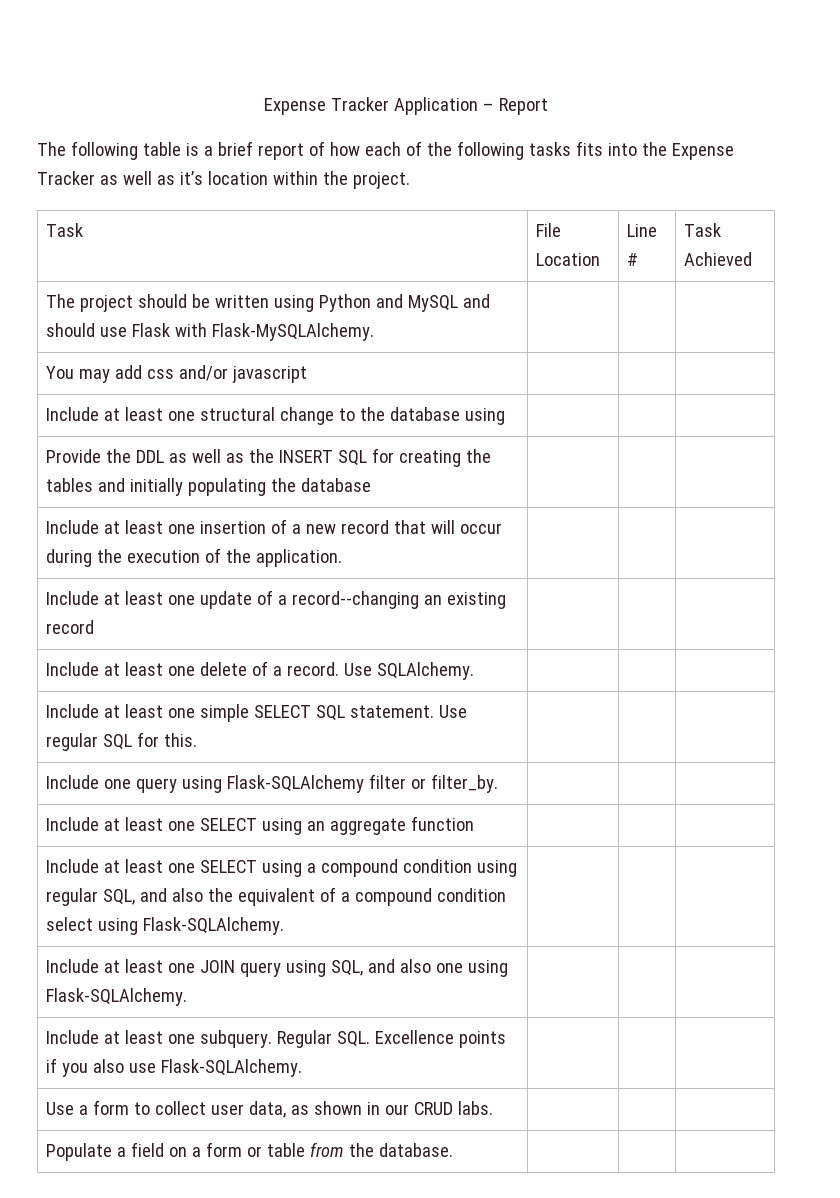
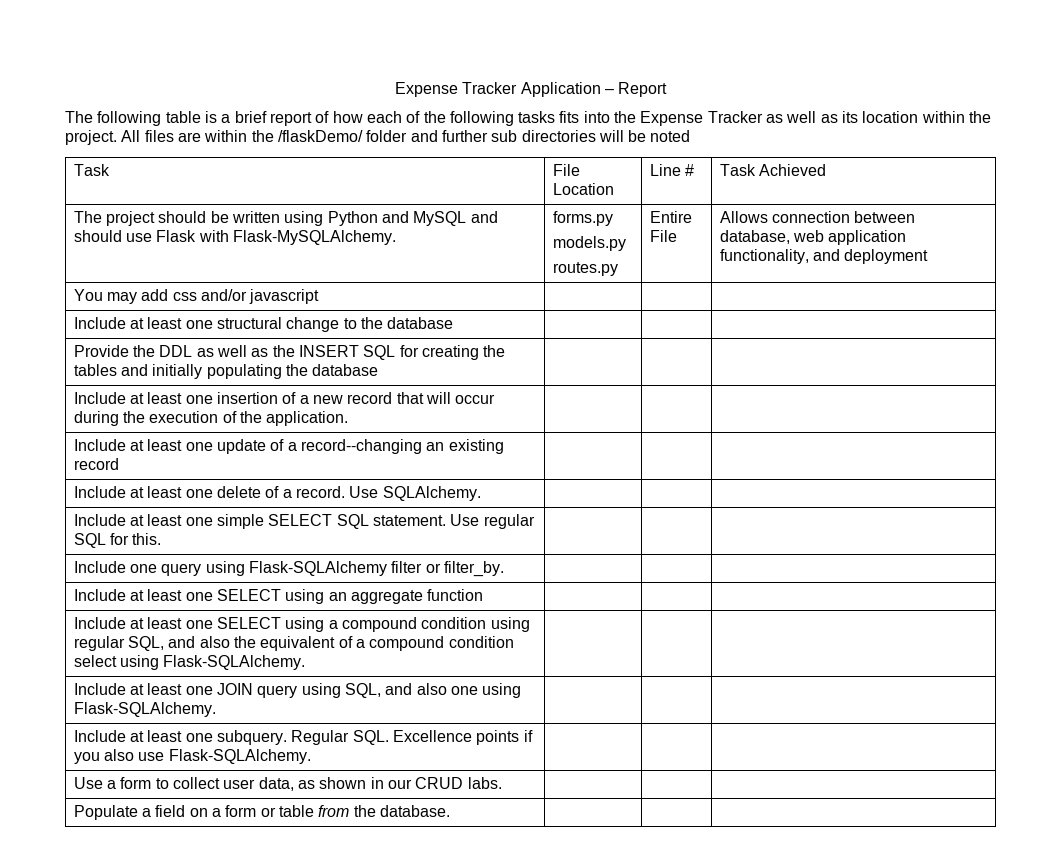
- The following table is a brief report of how each of the following tasks fits into the Expense Tracker as well as it’s location within the project.
+ The following table is a brief report of how each of the following tasks fits into the Expense Tracker as well as its location within the project. All files are within the /flaskDemo/ folder and further sub directories will be noted
- The project should be written using Python and MySQL and should use Flask with Flask-MySQLAlchemy. | | |
+ The project should be written using Python and MySQL and should use Flask with Flask-MySQLAlchemy. | forms.py
+ models.py
+ routes.py | Entire File | Allows connection between database, web application functionality, and deployment
- Include at least one structural change to the database using | | |
+ Include at least one structural change to the database | | |

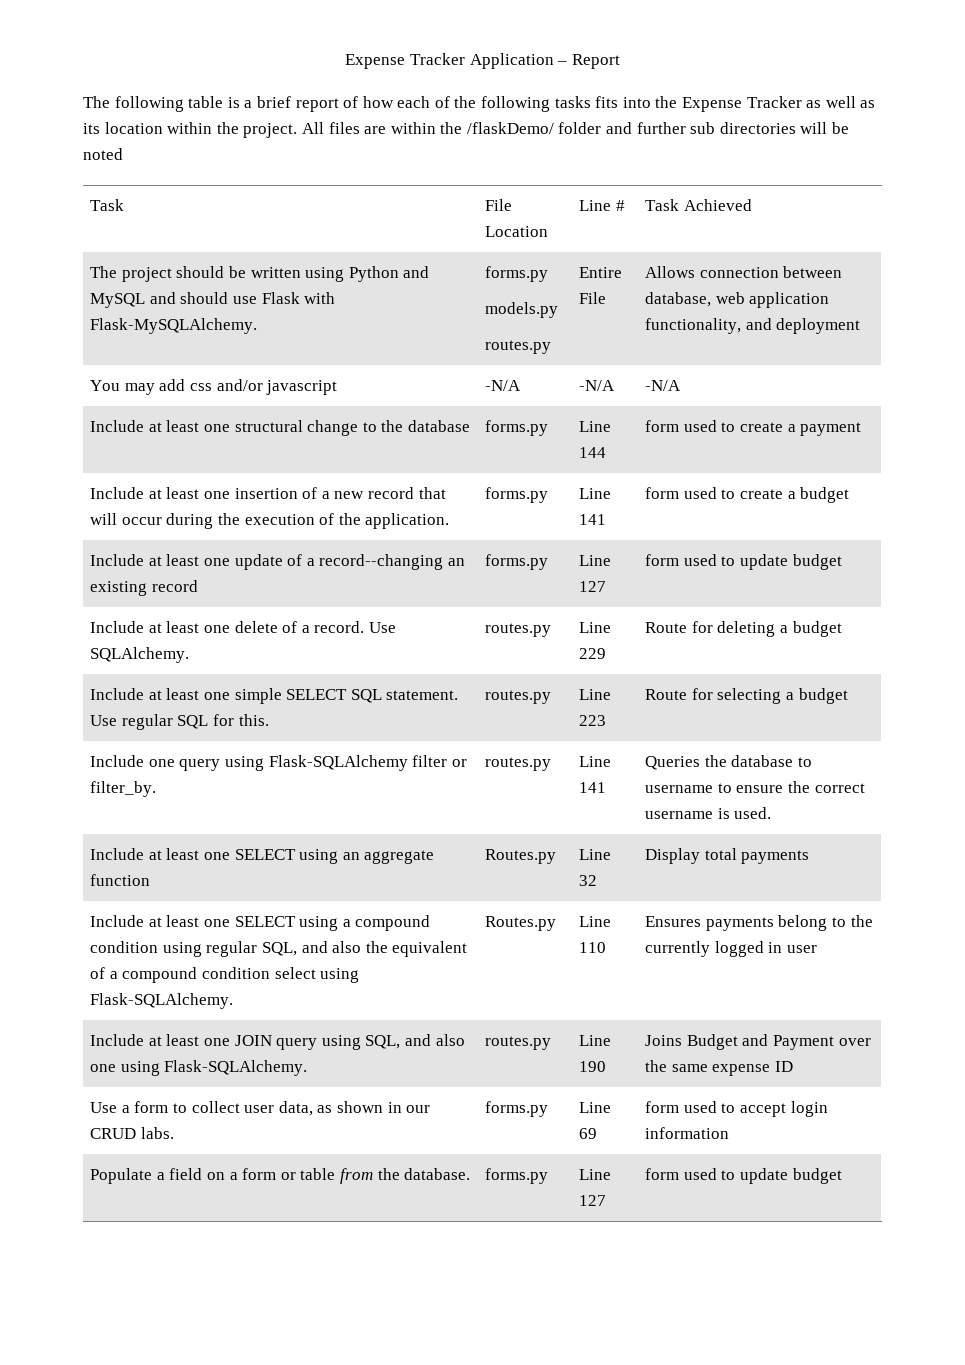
- You may add css and/or javascript | | |
+ You may add css and/or javascript | -N/A | -N/A | -N/A
- Include at least one structural change to the database | | |
- Provide the DDL as well as the INSERT SQL for creating the tables and initially populating the database | | |
+ Include at least one structural change to the database | forms.py | Line 144 | form used to create a payment
- Include at least one insertion of a new record that will occur during the execution of the application. | | |
+ Include at least one insertion of a new record that will occur during the execution of the application. | forms.py | Line 141 | form used to create a budget
- Include at least one update of a record--changing an existing record | | |
+ Include at least one update of a record--changing an existing record | forms.py | Line 127 | form used to update budget
- Include at least one delete of a record. Use SQLAlchemy. | | |
+ Include at least one delete of a record. Use SQLAlchemy. | routes.py | Line 229 | Route for deleting a budget
- Include at least one simple SELECT SQL statement. Use regular SQL for this. | | |
+ Include at least one simple SELECT SQL statement. Use regular SQL for this. | routes.py | Line 223 | Route for selecting a budget
- Include one query using Flask-SQLAlchemy filter or filter_by. | | |
+ Include one query using Flask-SQLAlchemy filter or filter_by. | routes.py | Line 141 | Queries the database to username to ensure the correct username is used.
- Include at least one SELECT using an aggregate function | | |
+ Include at least one SELECT using an aggregate function | Routes.py | Line 32 | Display total payments
- Include at least one SELECT using a compound condition using regular SQL, and also the equivalent of a compound condition select using Flask-SQLAlchemy. | | |
+ Include at least one SELECT using a compound condition using regular SQL, and also the equivalent of a compound condition select using Flask-SQLAlchemy. | Routes.py | Line 110 | Ensures payments belong to the currently logged in user
- Include at least one JOIN query using SQL, and also one using Flask-SQLAlchemy. | | |
- Include at least one subquery. Regular SQL. Excellence points if you also use Flask-SQLAlchemy. | | |
+ Include at least one JOIN query using SQL, and also one using Flask-SQLAlchemy. | routes.py | Line 190 | Joins Budget and Payment over the same expense ID
- Use a form to collect user data, as shown in our CRUD labs. | | |
+ Use a form to collect user data, as shown in our CRUD labs. | forms.py | Line 69 | form used to accept login information
- Populate a field on a form or table from the database. | | |
+ Populate a field on a form or table from the database. | forms.py | Line 127 | form used to update budget

